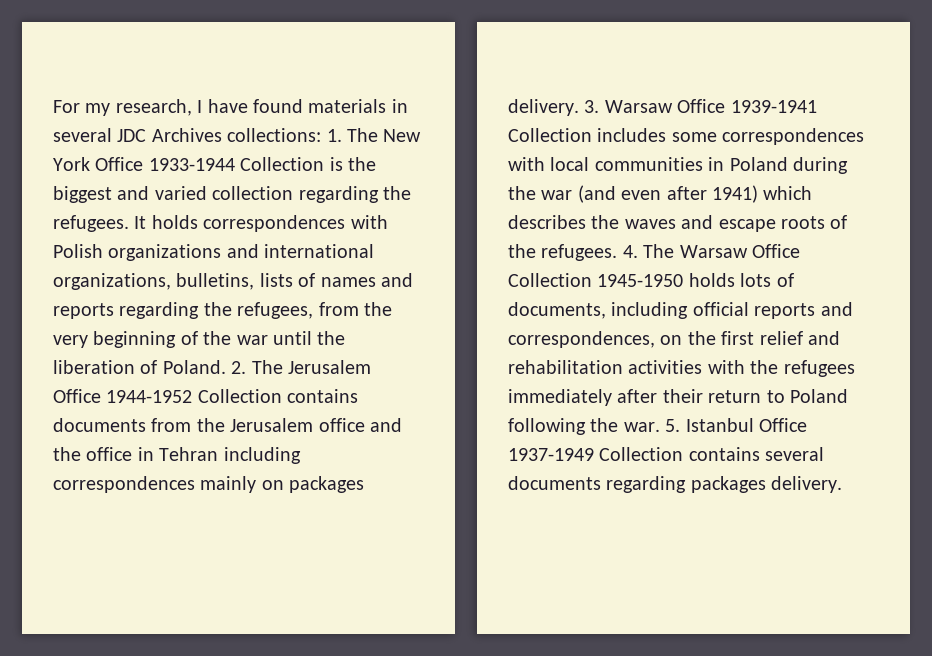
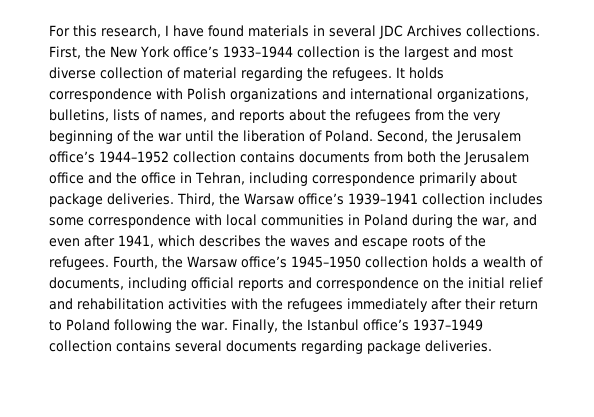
- For my research, I have found materials in several JDC Archives collections: 1. The New York Office 1933-1944 Collection is the biggest and varied collection regarding the refugees.
+ For this research, I have found materials in several JDC Archives collections. First, the New York office’s 1933–1944 collection is the largest and most diverse collection of material regarding the refugees.
- It holds correspondences with Polish organizations and international organizations, bulletins, lists of names and reports regarding the refugees, from the very beginning of the war until the liberation of Poland.
+ It holds correspondence with Polish organizations and international organizations, bulletins, lists of names, and reports about the refugees from the very beginning of the war until the liberation of Poland.
- 2. The Jerusalem Office 1944-1952 Collection contains documents from the Jerusalem office and the office in Tehran including correspondences mainly on packages delivery. 3. Warsaw Office 1939-1941 Collection includes some correspondences with local communities in Poland during the war (and even after 1941) which describes the waves and escape roots of the refugees.
+ Second, the Jerusalem office’s 1944–1952 collection contains documents from both the Jerusalem office and the office in Tehran, including correspondence primarily about package deliveries. Third, the Warsaw office’s 1939–1941 collection includes some correspondence with local communities in Poland during the war, and even after 1941, which describes the waves and escape roots of the refugees.
- 4. The Warsaw Office Collection 1945-1950 holds lots of documents, including official reports and correspondences, on the first relief and rehabilitation activities with the refugees immediately after their return to Poland following the war.
+ Fourth, the Warsaw office’s 1945–1950 collection holds a wealth of documents, including official reports and correspondence on the initial relief and rehabilitation activities with the refugees immediately after their return to Poland following the war.
- 5. Istanbul Office 1937-1949 Collection contains several documents regarding packages delivery.
+ Finally, the Istanbul office’s 1937–1949 collection contains several documents regarding package deliveries.

